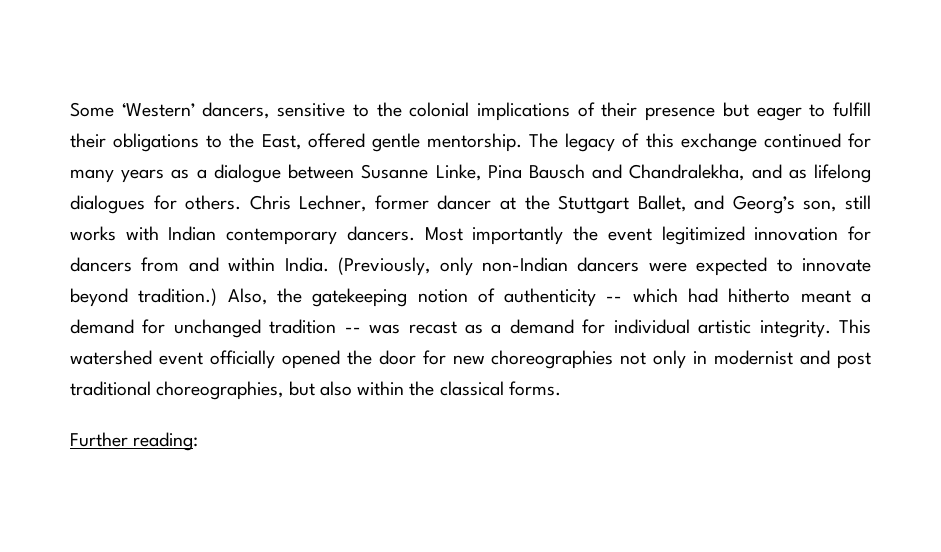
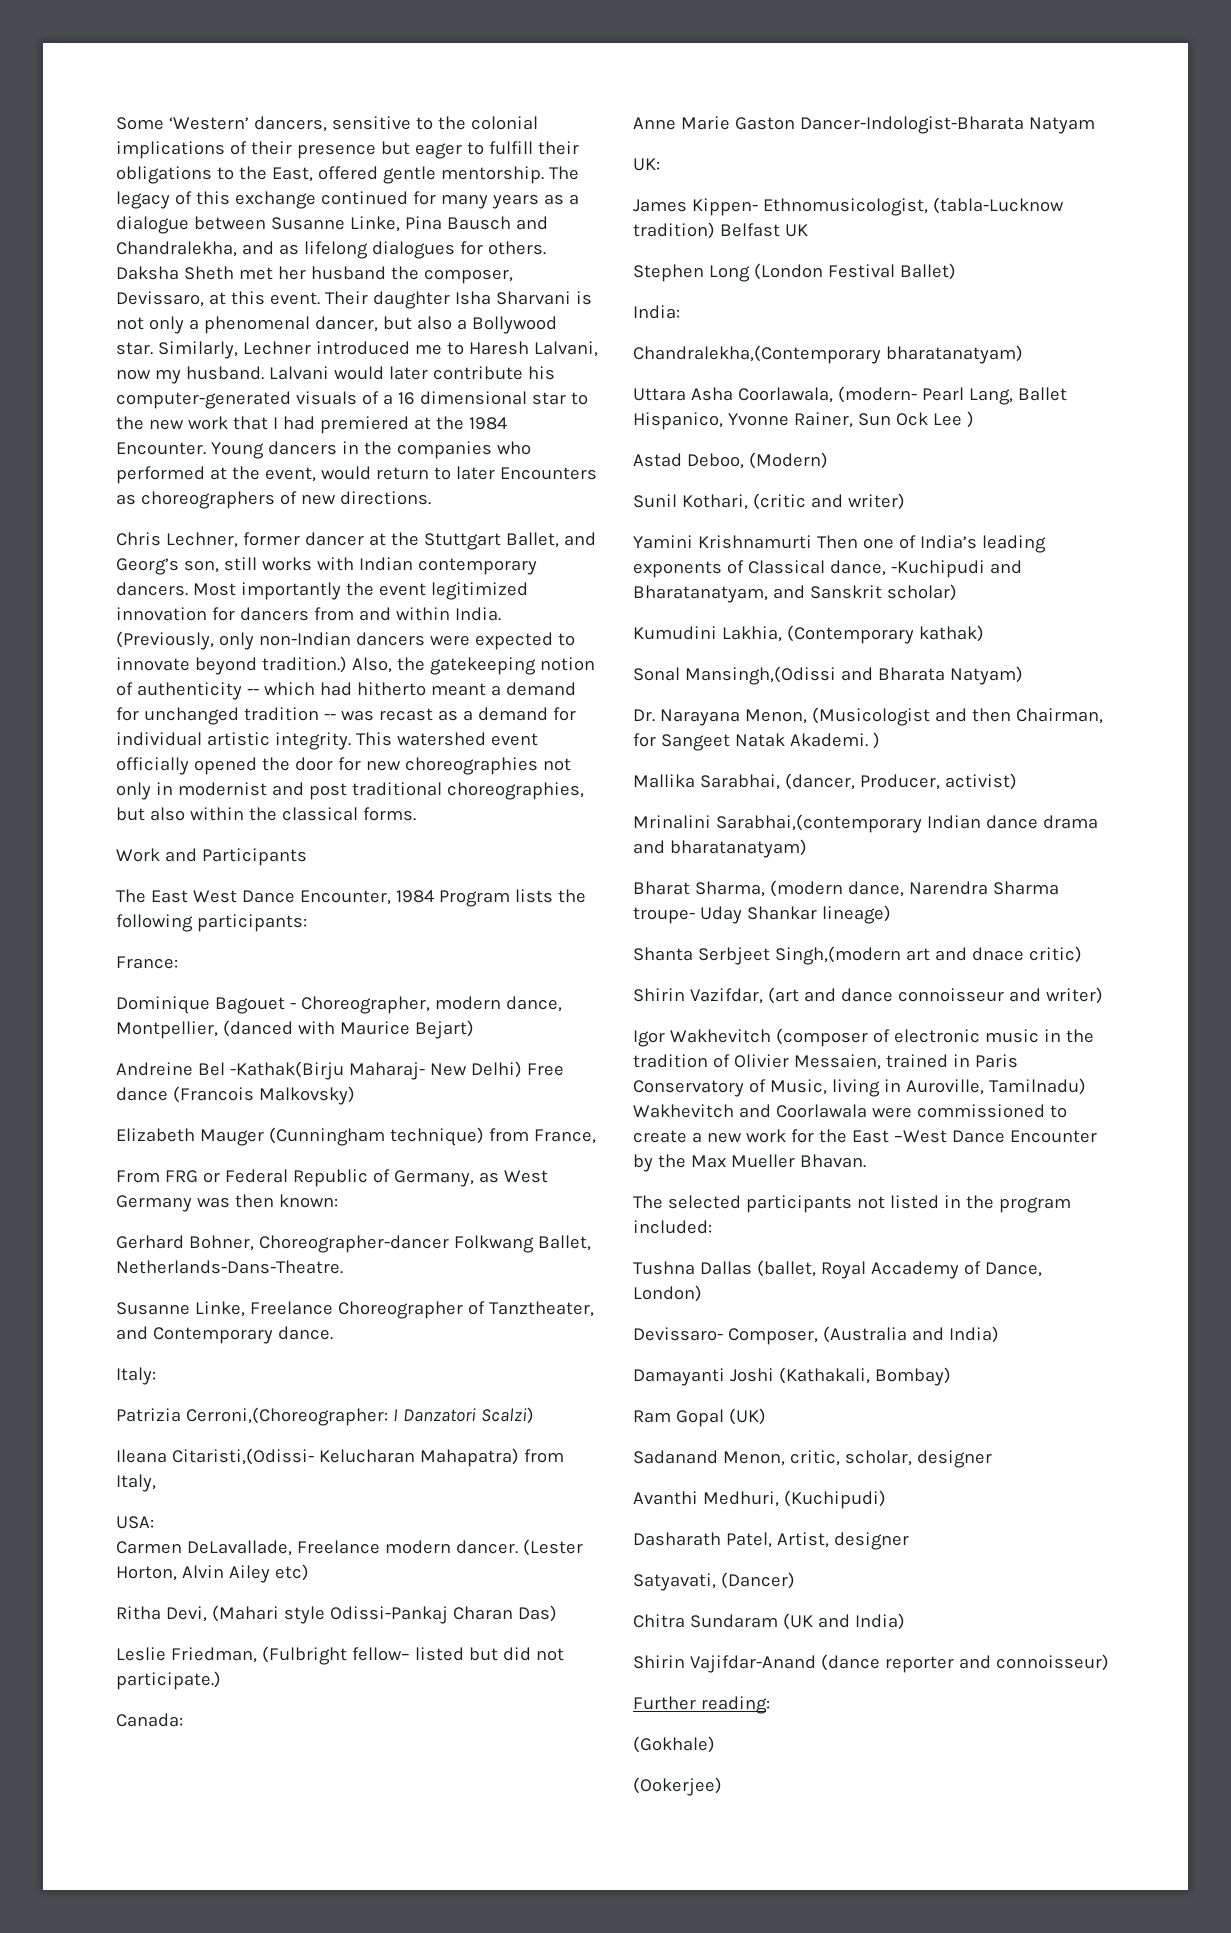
- The legacy of this exchange continued for many years as a dialogue between Susanne Linke, Pina Bausch and Chandralekha, and as lifelong dialogues for others. Chris Lechner, former dancer at the Stuttgart Ballet, and Georg’s son, still works with Indian contemporary dancers.
+ The legacy of this exchange continued for many years as a dialogue between Susanne Linke, Pina Bausch and Chandralekha, and as lifelong dialogues for others. Daksha Sheth met her husband the composer, Devissaro, at this event. Their daughter Isha Sharvani is not only a phenomenal dancer, but also a Bollywood star. Similarly, Lechner introduced me to Haresh Lalvani, now my husband. Lalvani would later contribute his computer-generated visuals of a 16 dimensional star to the new work that I had premiered at the 1984 Encounter. Young dancers in the companies who performed at the event, would return to later Encounters as choreographers of new directions.
+ Chris Lechner, former dancer at the Stuttgart Ballet, and Georg’s son, still works with Indian contemporary dancers.
+ Work and Participants
+ The East West Dance Encounter, 1984 Program lists the following participants:
+ France:
+ Dominique Bagouet - Choreographer, modern dance, Montpellier, (danced with Maurice Bejart)
+ Andreine Bel -Kathak(Birju Maharaj- New Delhi) Free dance (Francois Malkovsky)
+ Elizabeth Mauger (Cunningham technique) from France,
+ From FRG or Federal Republic of Germany, as West Germany was then known:
+ Gerhard Bohner, Choreographer-dancer Folkwang Ballet, Netherlands-Dans-Theatre.
+ Susanne Linke, Freelance Choreographer of Tanztheater, and Contemporary dance.
+ Italy:
+ Patrizia Cerroni,(Choreographer: I Danzatori Scalzi)
+ Ileana Citaristi,(Odissi- Kelucharan Mahapatra) from Italy,
+ USA:
+ Carmen DeLavallade, Freelance modern dancer. (Lester Horton, Alvin Ailey etc)
+ Ritha Devi, (Mahari style Odissi-Pankaj Charan Das)
+ Leslie Friedman, (Fulbright fellow– listed but did not participate.)
+ Canada:
+ Anne Marie Gaston Dancer-Indologist-Bharata Natyam
+ UK:
+ James Kippen- Ethnomusicologist, (tabla-Lucknow tradition) Belfast UK
+ Stephen Long (London Festival Ballet)
+ India:
+ Chandralekha,(Contemporary bharatanatyam)
+ Uttara Asha Coorlawala, (modern- Pearl Lang, Ballet Hispanico, Yvonne Rainer, Sun Ock Lee )
+ Astad Deboo, (Modern)
+ Sunil Kothari, (critic and writer)
+ Yamini Krishnamurti Then one of India’s leading exponents of Classical dance, -Kuchipudi and Bharatanatyam, and Sanskrit scholar)
+ Kumudini Lakhia, (Contemporary kathak)
+ Sonal Mansingh,(Odissi and Bharata Natyam)
+ Dr. Narayana Menon, (Musicologist and then Chairman, for Sangeet Natak Akademi. )
+ Mallika Sarabhai, (dancer, Producer, activist)
+ Mrinalini Sarabhai,(contemporary Indian dance drama and bharatanatyam)
+ Bharat Sharma, (modern dance, Narendra Sharma troupe- Uday Shankar lineage)
+ Shanta Serbjeet Singh,(modern art and dnace critic)
+ Shirin Vazifdar, (art and dance connoisseur and writer)
+ Igor Wakhevitch (composer of electronic music in the tradition of Olivier Messaien, trained in Paris Conservatory of Music, living in Auroville, Tamilnadu) Wakhevitch and Coorlawala were commissioned to create a new work for the East –West Dance Encounter by the Max Mueller Bhavan.
+ The selected participants not listed in the program included:
+ Tushna Dallas (ballet, Royal Accademy of Dance, London)
+ Devissaro- Composer, (Australia and India)
+ Damayanti Joshi (Kathakali, Bombay)
+ Ram Gopal (UK)
+ Sadanand Menon, critic, scholar, designer
+ Avanthi Medhuri, (Kuchipudi)
+ Dasharath Patel, Artist, designer
+ Satyavati, (Dancer)
+ Chitra Sundaram (UK and India)
+ Shirin Vajifdar-Anand (dance reporter and connoisseur)
+ (Gokhale)
+ (Ookerjee)

